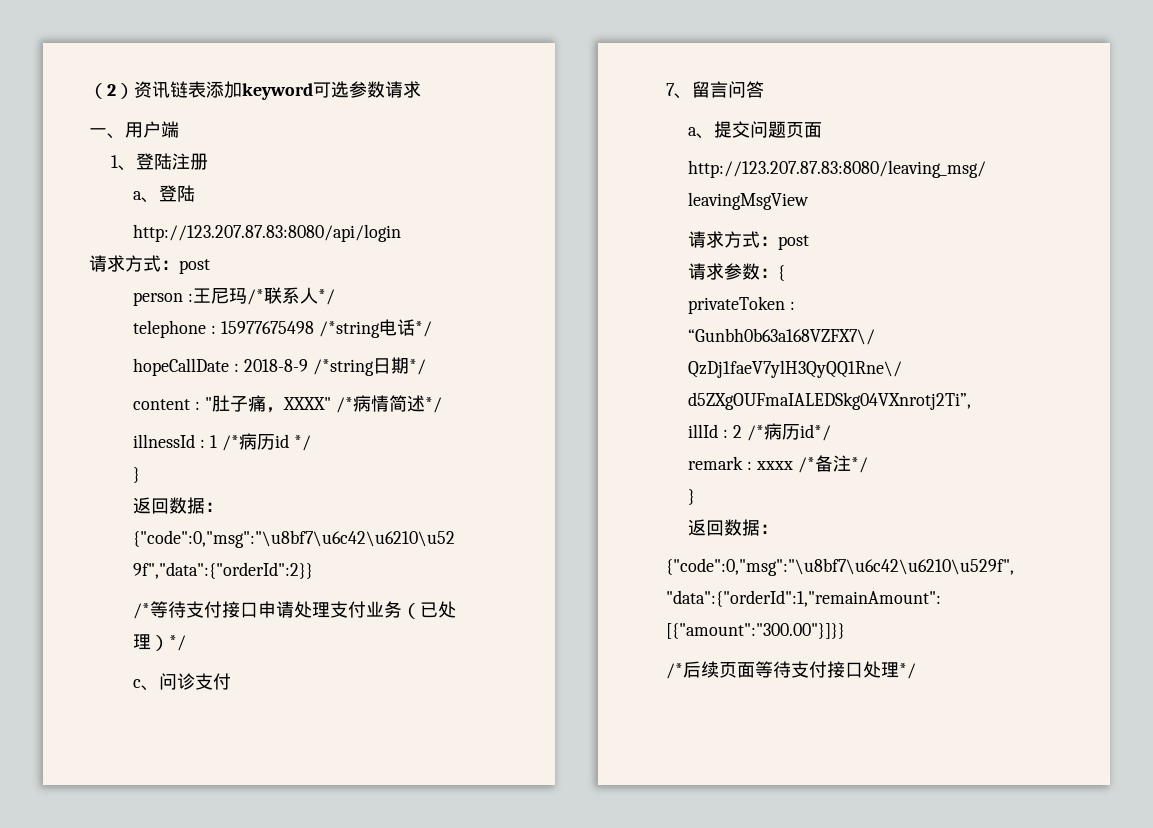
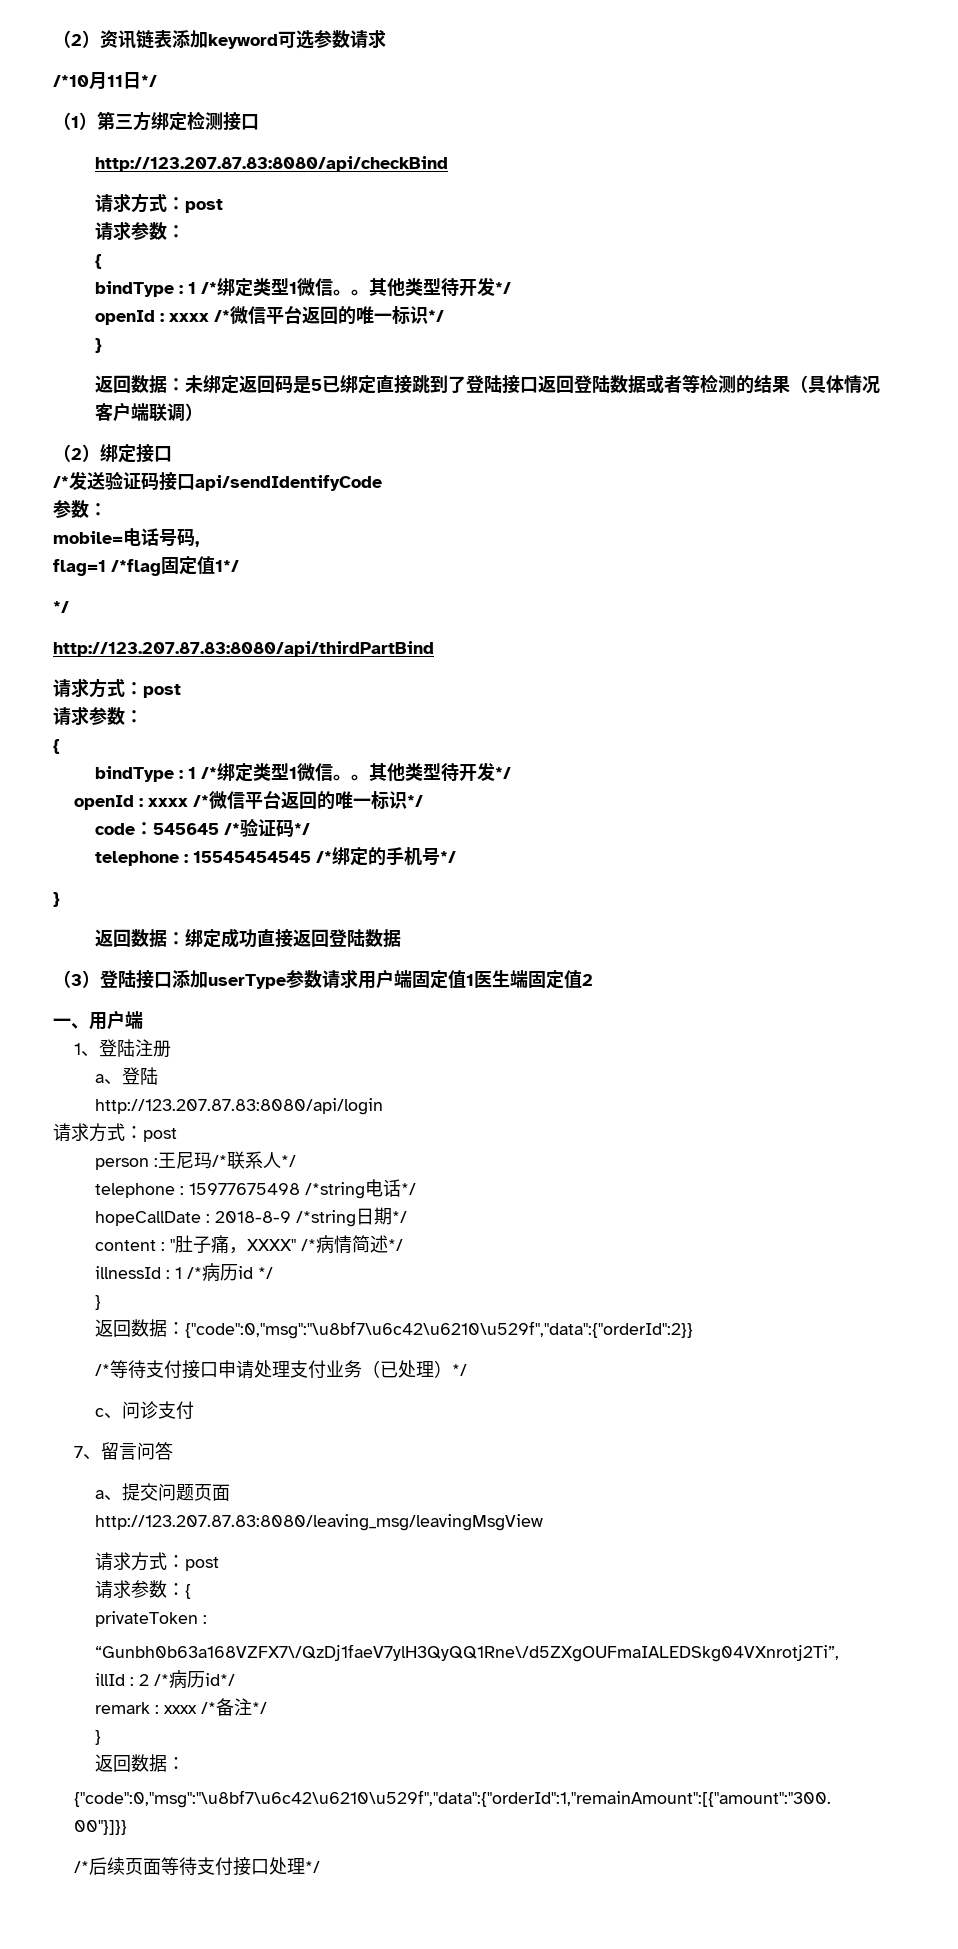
+ /*10月11日*/
+ （1）第三方绑定检测接口
+ http://123.207.87.83:8080/api/checkBind
+ 请求方式：post
+ 请求参数：
+ {
+ bindType : 1 /*绑定类型1微信。。其他类型待开发*/
+ openId : xxxx /*微信平台返回的唯一标识*/
+ }
+ 返回数据：未绑定返回码是5已绑定直接跳到了登陆接口返回登陆数据或者等检测的结果（具体情况客户端联调）
+ （2）绑定接口
+ /*发送验证码接口api/sendIdentifyCode
+ 参数：
+ mobile=电话号码,
+ flag=1 /*flag固定值1*/
+ */
+ http://123.207.87.83:8080/api/thirdPartBind
+ 请求方式：post
+ 请求参数：
+ {
+ bindType : 1 /*绑定类型1微信。。其他类型待开发*/
+ openId : xxxx /*微信平台返回的唯一标识*/
+ code：545645 /*验证码*/
+ telephone : 15545454545 /*绑定的手机号*/
+ }
+ 返回数据：绑定成功直接返回登陆数据
+ （3）登陆接口添加userType参数请求用户端固定值1医生端固定值2

